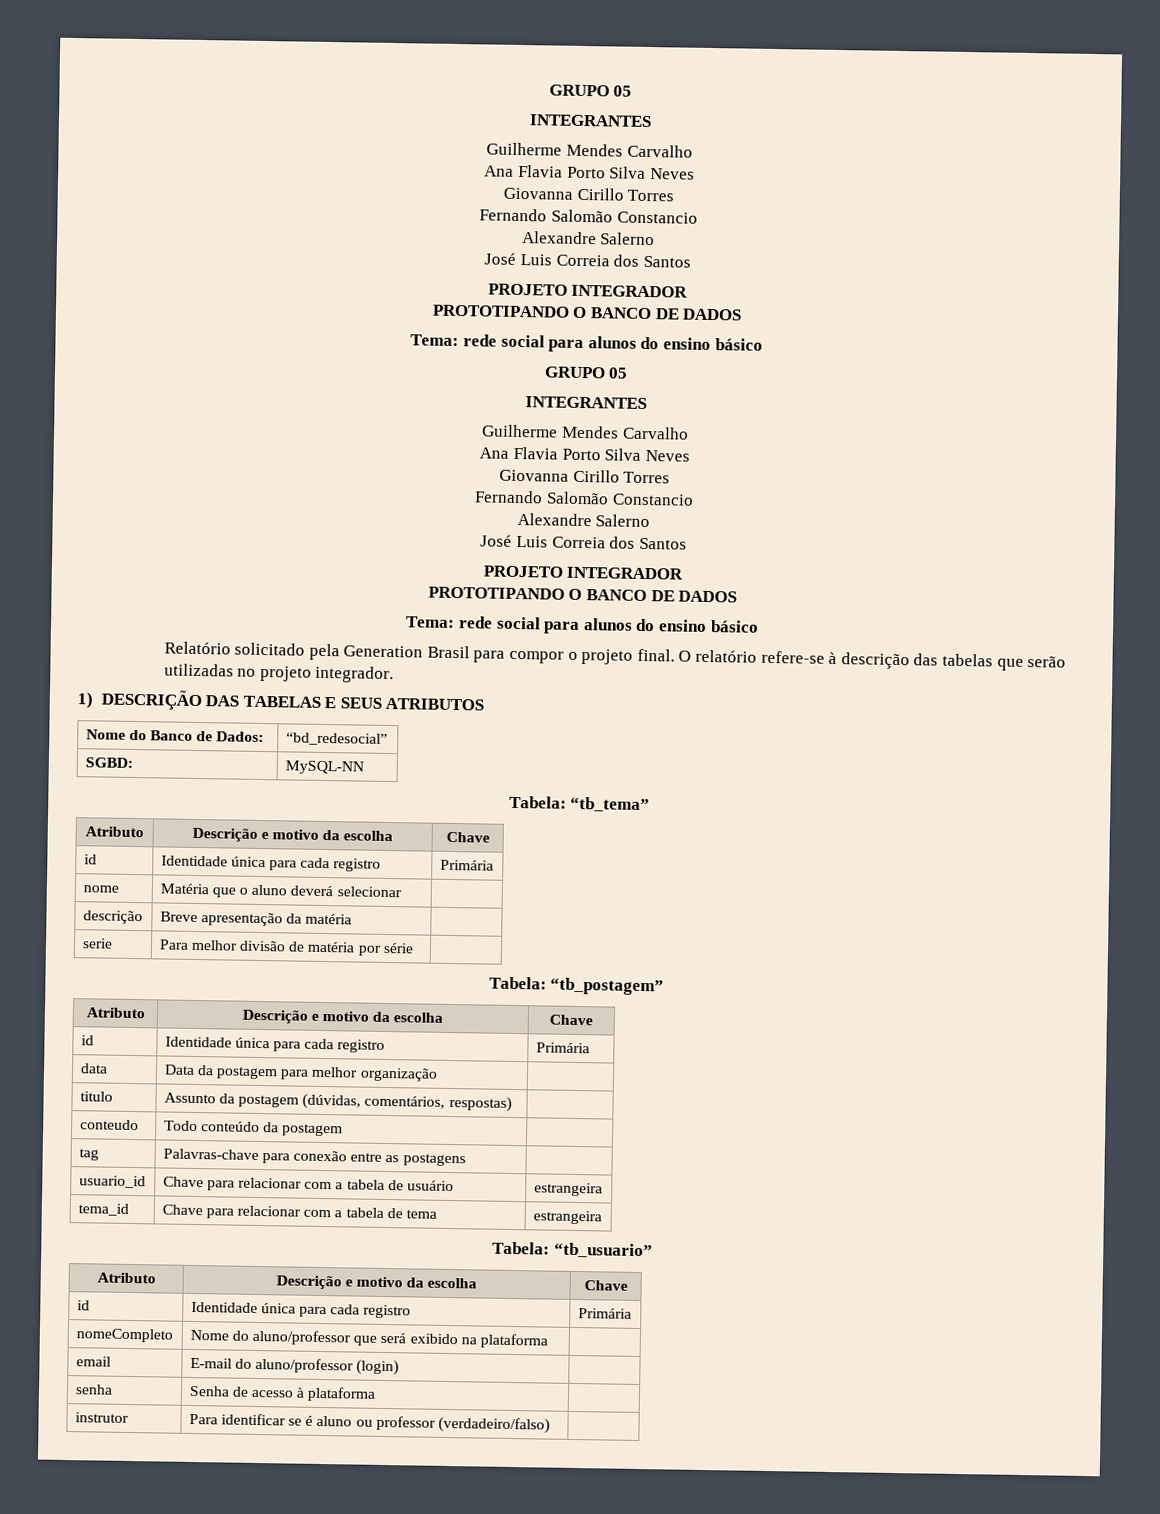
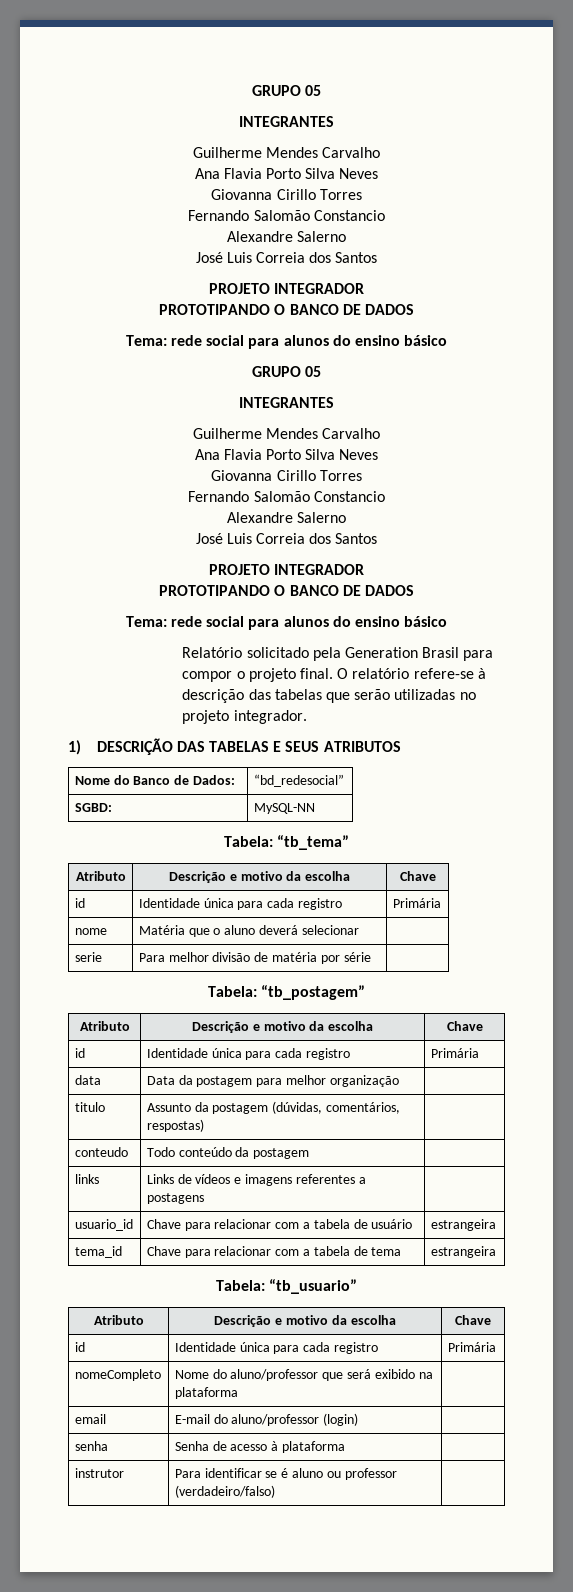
- descrição | Breve apresentação da matéria |
- tag | Palavras-chave para conexão entre as postagens |
+ links | Links de vídeos e imagens referentes a postagens |

